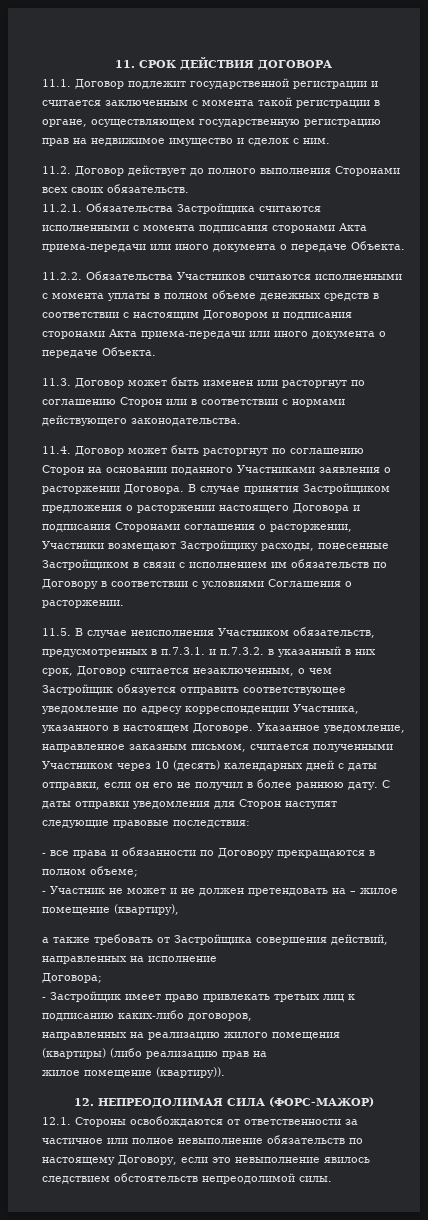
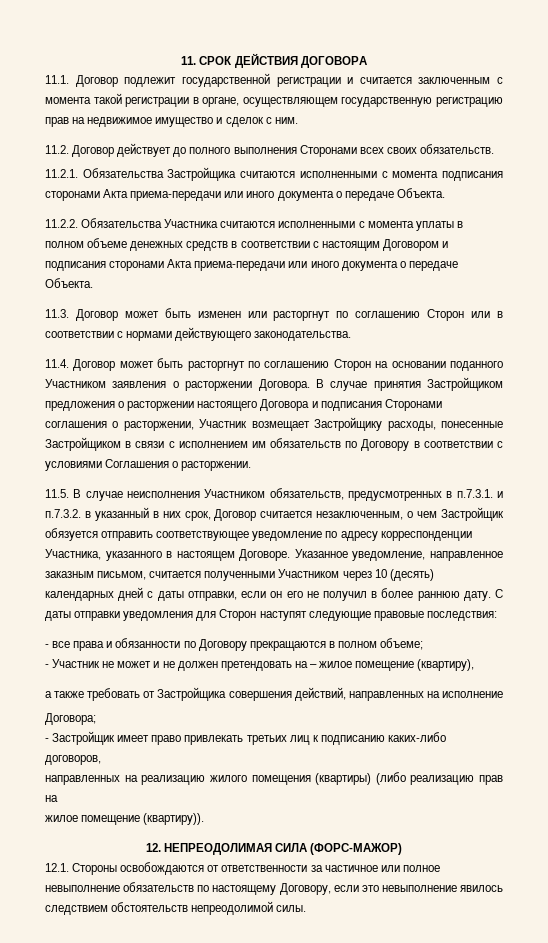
- 11.2.2. Обязательства Участников считаются исполненными с момента уплаты в полном объеме денежных средств в соответствии с настоящим Договором и подписания сторонами Акта приема-передачи или иного документа о передаче Объекта.
+ 11.2.2. Обязательства Участника считаются исполненными с момента уплаты в полном объеме денежных средств в соответствии с настоящим Договором и подписания сторонами Акта приема-передачи или иного документа о передаче Объекта.
- 11.4. Договор может быть расторгнут по соглашению Сторон на основании поданного Участниками заявления о расторжении Договора.
+ 11.4. Договор может быть расторгнут по соглашению Сторон на основании поданного Участником заявления о расторжении Договора.
- В случае принятия Застройщиком предложения о расторжении настоящего Договора и подписания Сторонами соглашения о расторжении, Участники возмещают Застройщику расходы, понесенные Застройщиком в связи с исполнением им обязательств по Договору в соответствии с условиями Соглашения о расторжении.
+ В случае принятия Застройщиком предложения о расторжении настоящего Договора и подписания Сторонами соглашения о расторжении, Участник возмещает Застройщику расходы, понесенные Застройщиком в связи с исполнением им обязательств по Договору в соответствии с условиями Соглашения о расторжении.

